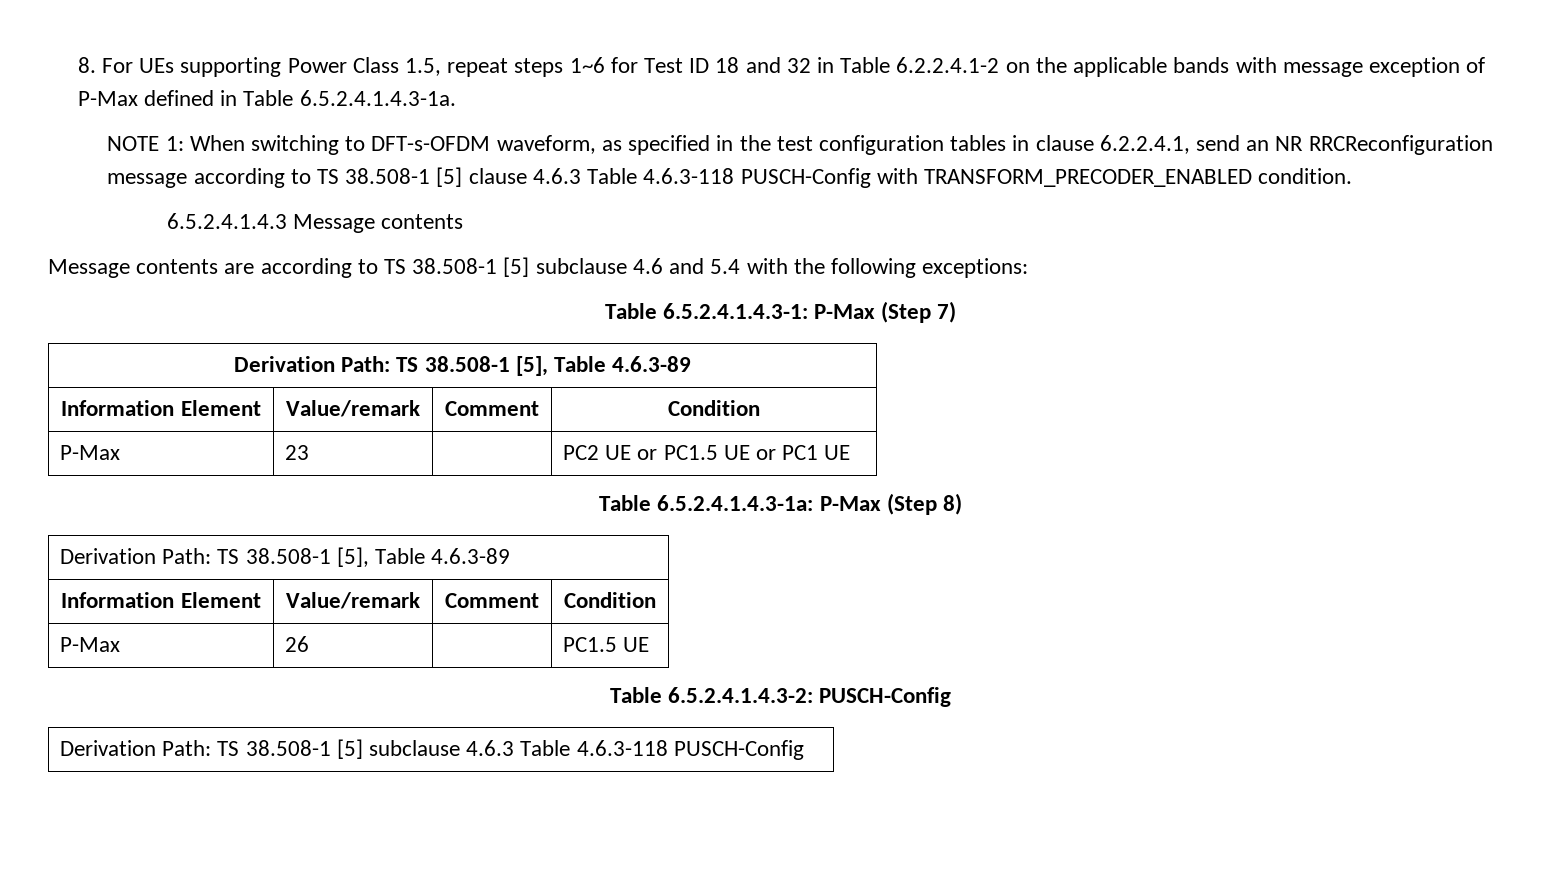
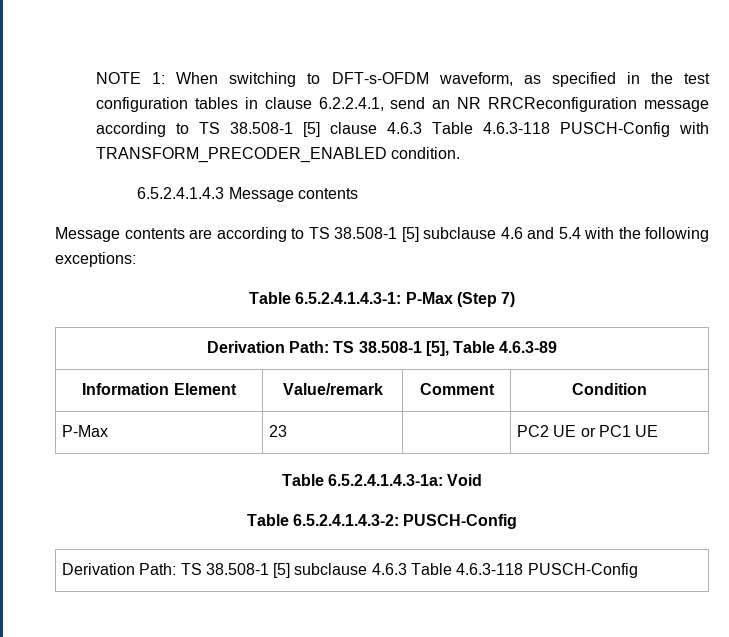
- 8. For UEs supporting Power Class 1.5, repeat steps 1~6 for Test ID 18 and 32 in Table 6.2.2.4.1-2 on the applicable bands with message exception of P-Max defined in Table 6.5.2.4.1.4.3-1a.
- P-Max | 23 | | PC2 UE or PC1.5 UE or PC1 UE
+ P-Max | 23 | | PC2 UE or PC1 UE
- Table 6.5.2.4.1.4.3-1a: P-Max (Step 8)
- Derivation Path: TS 38.508-1 [5], Table 4.6.3-89
- Information Element | Value/remark | Comment | Condition
- P-Max | 26 | | PC1.5 UE
+ Table 6.5.2.4.1.4.3-1a: Void

